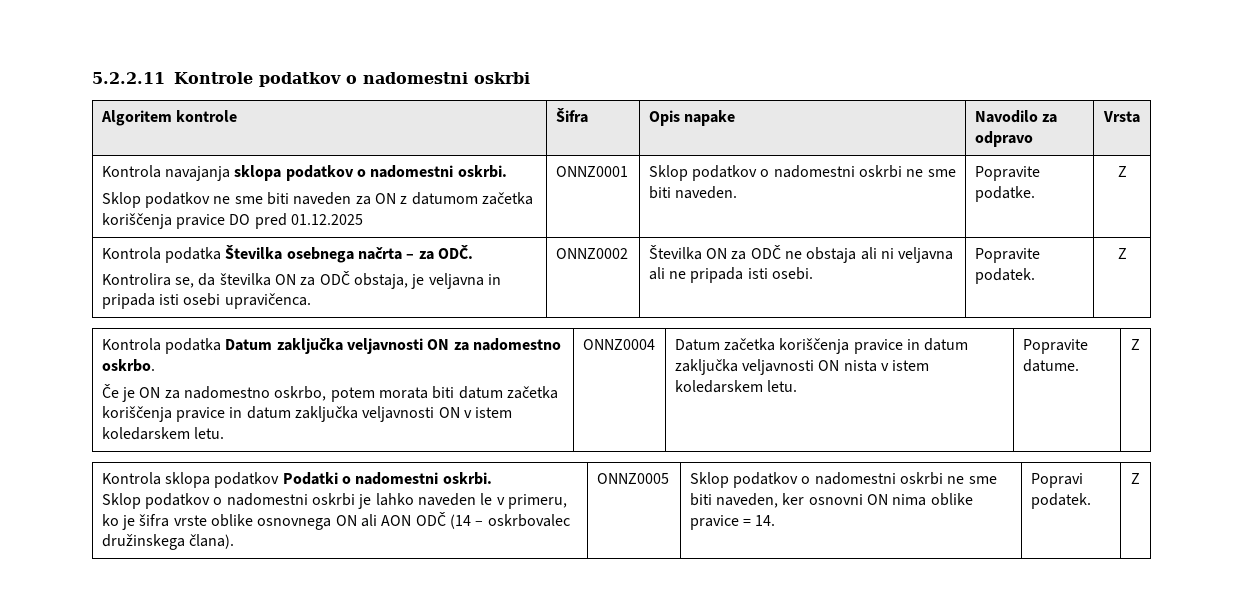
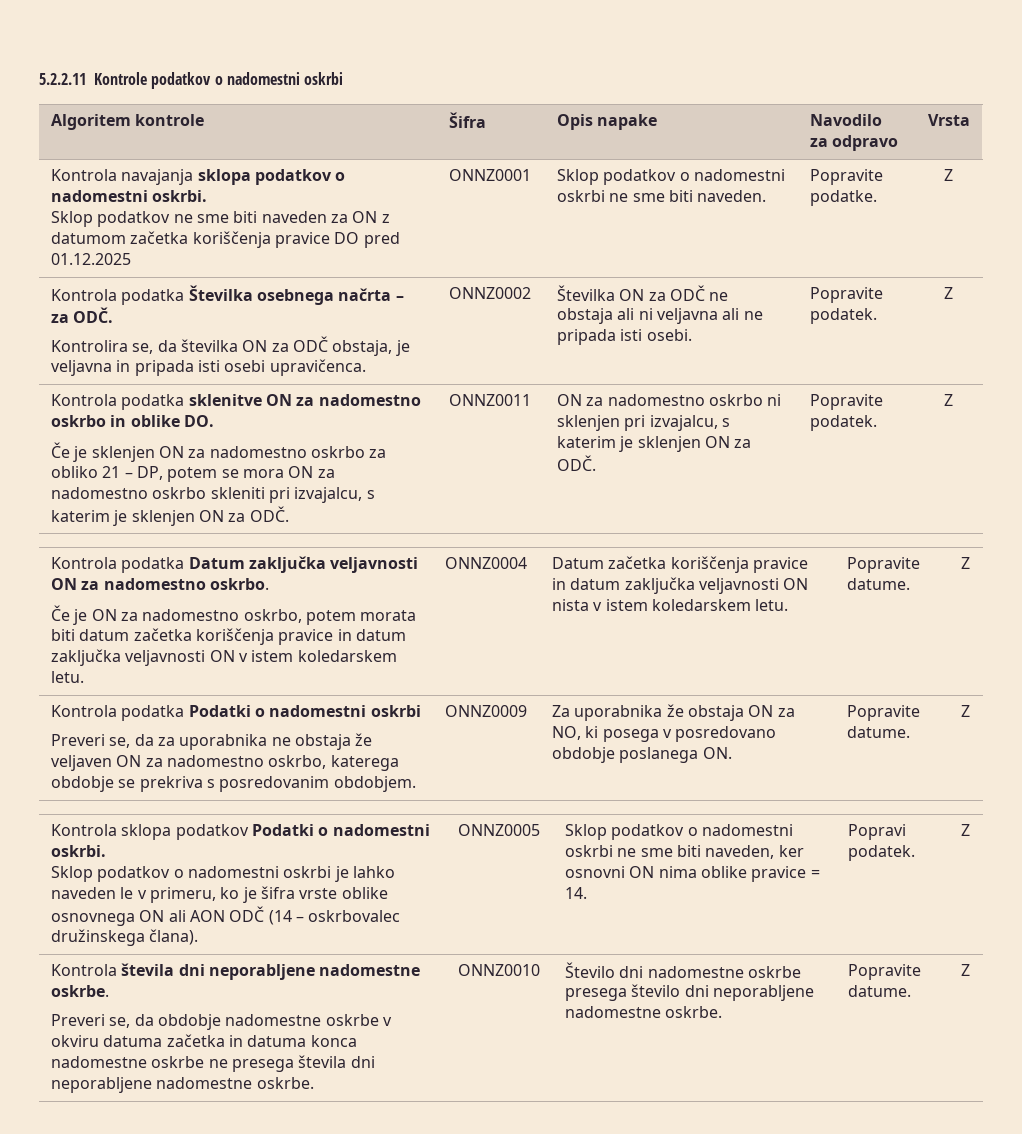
+ Kontrola podatka sklenitve ON za nadomestno oskrbo in oblike DO.
+ Če je sklenjen ON za nadomestno oskrbo za obliko 21 – DP, potem se mora ON za nadomestno oskrbo skleniti pri izvajalcu, s katerim je sklenjen ON za ODČ. | ONNZ0011 | ON za nadomestno oskrbo ni sklenjen pri izvajalcu, s katerim je sklenjen ON za ODČ. | Popravite podatek. | Z
+ Kontrola podatka Podatki o nadomestni oskrbi
+ Preveri se, da za uporabnika ne obstaja že veljaven ON za nadomestno oskrbo, katerega obdobje se prekriva s posredovanim obdobjem. | ONNZ0009 | Za uporabnika že obstaja ON za NO, ki posega v posredovano obdobje poslanega ON. | Popravite datume. | Z
+ Kontrola števila dni neporabljene nadomestne oskrbe.
+ Preveri se, da obdobje nadomestne oskrbe v okviru datuma začetka in datuma konca nadomestne oskrbe ne presega števila dni neporabljene nadomestne oskrbe. | ONNZ0010 | Število dni nadomestne oskrbe presega število dni neporabljene nadomestne oskrbe. | Popravite datume. | Z

